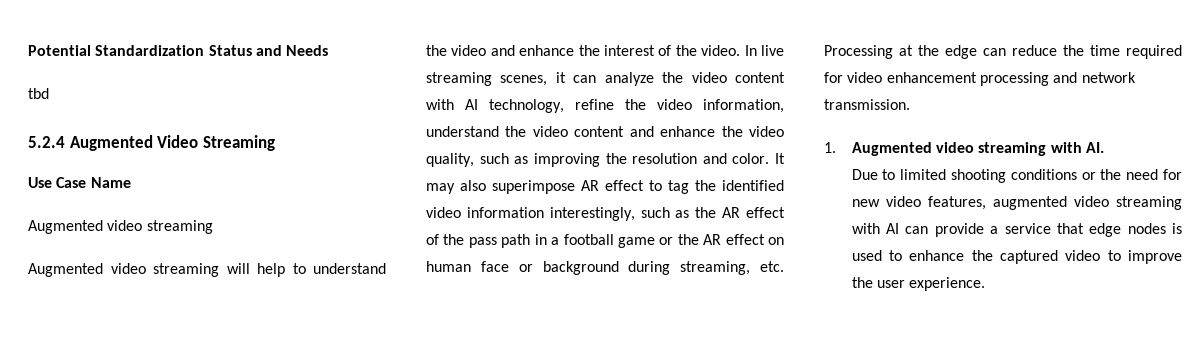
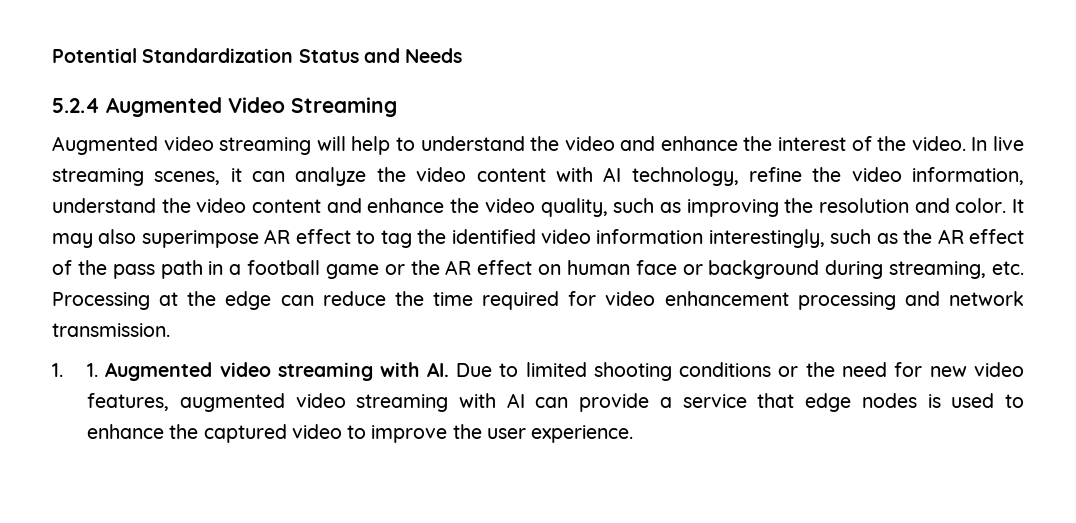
- tbd
- Use Case Name
- Augmented video streaming
- 1. Augmented video streaming with AI.
- Due to limited shooting conditions or the need for new video features, augmented video streaming with AI can provide a service that edge nodes is used to enhance the captured video to improve the user experience.
+ 1. 1. Augmented video streaming with AI. Due to limited shooting conditions or the need for new video features, augmented video streaming with AI can provide a service that edge nodes is used to enhance the captured video to improve the user experience.

